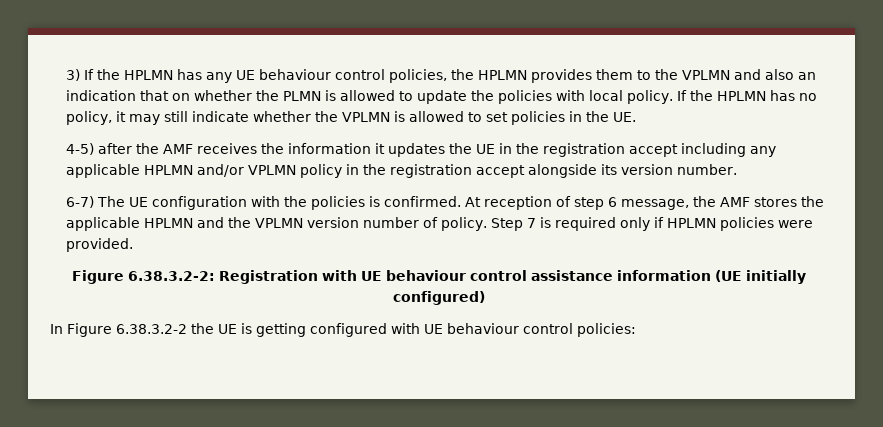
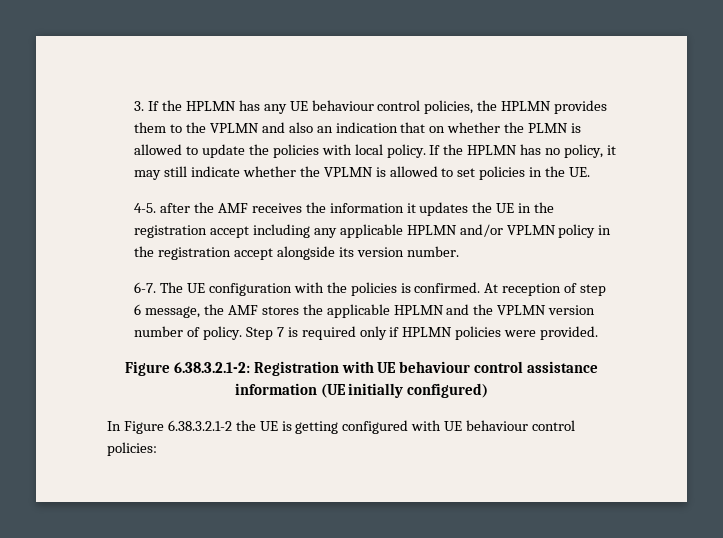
- 3) If the HPLMN has any UE behaviour control policies, the HPLMN provides them to the VPLMN and also an indication that on whether the PLMN is allowed to update the policies with local policy.
+ 3. If the HPLMN has any UE behaviour control policies, the HPLMN provides them to the VPLMN and also an indication that on whether the PLMN is allowed to update the policies with local policy.
- 4-5) after the AMF receives the information it updates the UE in the registration accept including any applicable HPLMN and/or VPLMN policy in the registration accept alongside its version number.
+ 4-5. after the AMF receives the information it updates the UE in the registration accept including any applicable HPLMN and/or VPLMN policy in the registration accept alongside its version number.
- 6-7) The UE configuration with the policies is confirmed.
+ 6-7. The UE configuration with the policies is confirmed.
- Figure 6.38.3.2-2: Registration with UE behaviour control assistance information (UE initially configured)
+ Figure 6.38.3.2.1-2: Registration with UE behaviour control assistance information (UE initially configured)
- In Figure 6.38.3.2-2 the UE is getting configured with UE behaviour control policies:
+ In Figure 6.38.3.2.1-2 the UE is getting configured with UE behaviour control policies:

